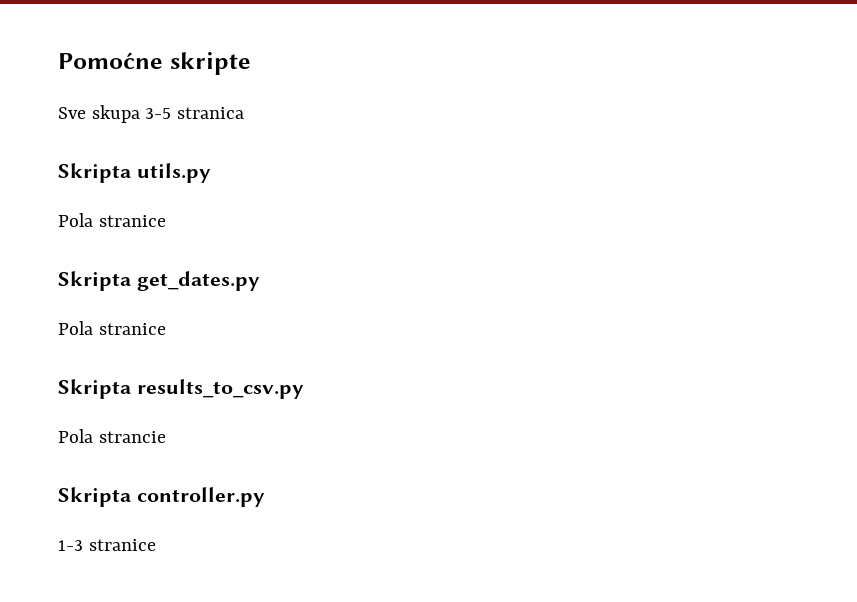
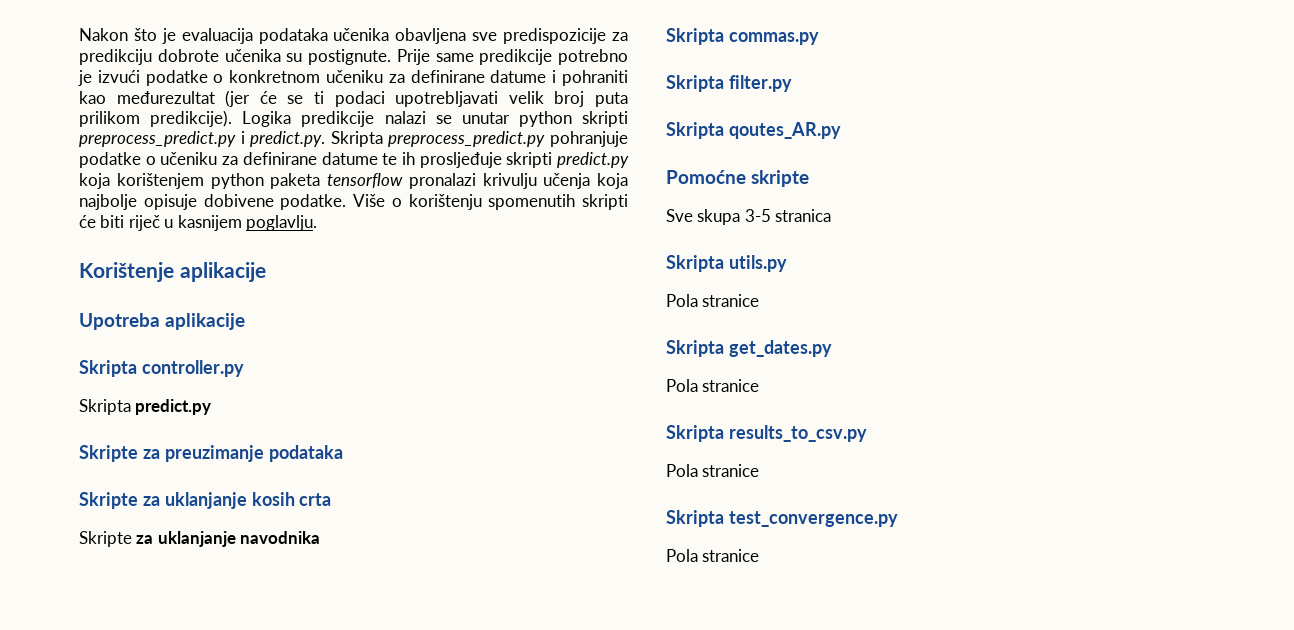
+ Nakon što je evaluacija podataka učenika obavljena sve predispozicije za predikciju dobrote učenika su postignute. Prije same predikcije potrebno je izvući podatke o konkretnom učeniku za definirane datume i pohraniti kao međurezultat (jer će se ti podaci upotrebljavati velik broj puta prilikom predikcije). Logika predikcije nalazi se unutar python skripti preprocess_predict.py i predict.py. Skripta preprocess_predict.py pohranjuje podatke o učeniku za definirane datume te ih prosljeđuje skripti predict.py koja korištenjem python paketa tensorflow pronalazi krivulju učenja koja najbolje opisuje dobivene podatke. Više o korištenju spomenutih skripti će biti riječ u kasnijem poglavlju.
+ Korištenje aplikacije
+ Upotreba aplikacije
+ Skripta controller.py
+ Skripta predict.py
+ Skripte za preuzimanje podataka
+ Skripte za uklanjanje kosih crta
+ Skripte za uklanjanje navodnika
+ Skripta commas.py
+ Skripta filter.py
+ Skripta qoutes_AR.py
  Skripta results_to_csv.py
- Pola strancie
- Skripta controller.py
- 1-3 stranice
+ Pola stranice
+ Skripta test_convergence.py
+ Pola stranice

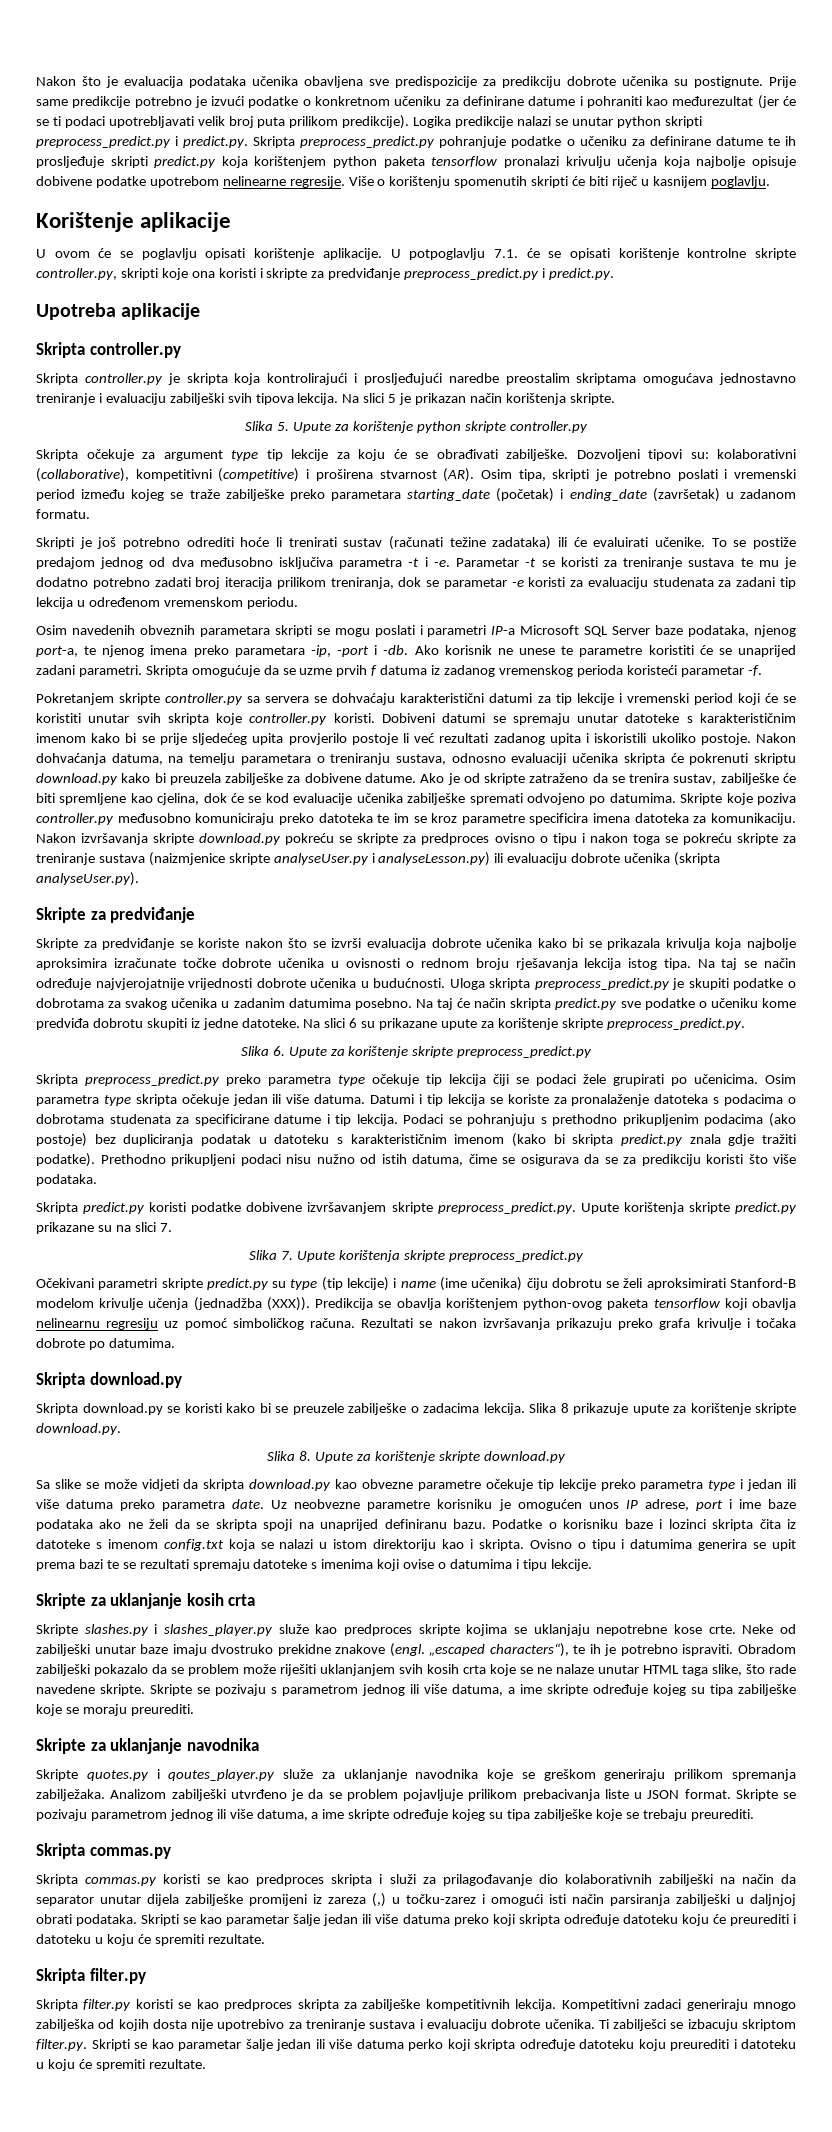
- Logika predikcije nalazi se unutar python skripti preprocess_predict.py i predict.py. Skripta preprocess_predict.py pohranjuje podatke o učeniku za definirane datume te ih prosljeđuje skripti predict.py koja korištenjem python paketa tensorflow pronalazi krivulju učenja koja najbolje opisuje dobivene podatke.
+ Logika predikcije nalazi se unutar python skripti preprocess_predict.py i predict.py. Skripta preprocess_predict.py pohranjuje podatke o učeniku za definirane datume te ih prosljeđuje skripti predict.py koja korištenjem python paketa tensorflow pronalazi krivulju učenja koja najbolje opisuje dobivene podatke upotrebom nelinearne regresije.
+ U ovom će se poglavlju opisati korištenje aplikacije. U potpoglavlju 7.1. će se opisati korištenje kontrolne skripte controller.py, skripti koje ona koristi i skripte za predviđanje preprocess_predict.py i predict.py.
- Skripta predict.py
- Skripte za preuzimanje podataka
+ Skripta controller.py je skripta koja kontrolirajući i prosljeđujući naredbe preostalim skriptama omogućava jednostavno treniranje i evaluaciju zabilješki svih tipova lekcija. Na slici 5 je prikazan način korištenja skripte.
+ Slika 5. Upute za korištenje python skripte controller.py
+ Skripta očekuje za argument type tip lekcije za koju će se obrađivati zabilješke. Dozvoljeni tipovi su: kolaborativni (collaborative), kompetitivni (competitive) i proširena stvarnost (AR). Osim tipa, skripti je potrebno poslati i vremenski period između kojeg se traže zabilješke preko parametara starting_date (početak) i ending_date (završetak) u zadanom formatu.
+ Skripti je još potrebno odrediti hoće li trenirati sustav (računati težine zadataka) ili će evaluirati učenike. To se postiže predajom jednog od dva međusobno isključiva parametra -t i -e. Parametar -t se koristi za treniranje sustava te mu je dodatno potrebno zadati broj iteracija prilikom treniranja, dok se parametar -e koristi za evaluaciju studenata za zadani tip lekcija u određenom vremenskom periodu.
+ Osim navedenih obveznih parametara skripti se mogu poslati i parametri IP-a Microsoft SQL Server baze podataka, njenog port-a, te njenog imena preko parametara -ip, -port i -db. Ako korisnik ne unese te parametre koristiti će se unaprijed zadani parametri. Skripta omogućuje da se uzme prvih f datuma iz zadanog vremenskog perioda koristeći parametar -f.
+ Pokretanjem skripte controller.py sa servera se dohvaćaju karakteristični datumi za tip lekcije i vremenski period koji će se koristiti unutar svih skripta koje controller.py koristi. Dobiveni datumi se spremaju unutar datoteke s karakterističnim imenom kako bi se prije sljedećeg upita provjerilo postoje li već rezultati zadanog upita i iskoristili ukoliko postoje. Nakon dohvaćanja datuma, na temelju parametara o treniranju sustava, odnosno evaluaciji učenika skripta će pokrenuti skriptu download.py kako bi preuzela zabilješke za dobivene datume. Ako je od skripte zatraženo da se trenira sustav, zabilješke će biti spremljene kao cjelina, dok će se kod evaluacije učenika zabilješke spremati odvojeno po datumima. Skripte koje poziva controller.py međusobno komuniciraju preko datoteka te im se kroz parametre specificira imena datoteka za komunikaciju. Nakon izvršavanja skripte download.py pokreću se skripte za predproces ovisno o tipu i nakon toga se pokreću skripte za treniranje sustava (naizmjenice skripte analyseUser.py i analyseLesson.py) ili evaluaciju dobrote učenika (skripta analyseUser.py).
+ Skripte za predviđanje
+ Skripte za predviđanje se koriste nakon što se izvrši evaluacija dobrote učenika kako bi se prikazala krivulja koja najbolje aproksimira izračunate točke dobrote učenika u ovisnosti o rednom broju rješavanja lekcija istog tipa. Na taj se način određuje najvjerojatnije vrijednosti dobrote učenika u budućnosti. Uloga skripta preprocess_predict.py je skupiti podatke o dobrotama za svakog učenika u zadanim datumima posebno. Na taj će način skripta predict.py sve podatke o učeniku kome predviđa dobrotu skupiti iz jedne datoteke. Na slici 6 su prikazane upute za korištenje skripte preprocess_predict.py.
+ Slika 6. Upute za korištenje skripte preprocess_predict.py
+ Skripta preprocess_predict.py preko parametra type očekuje tip lekcija čiji se podaci žele grupirati po učenicima. Osim parametra type skripta očekuje jedan ili više datuma. Datumi i tip lekcija se koriste za pronalaženje datoteka s podacima o dobrotama studenata za specificirane datume i tip lekcija. Podaci se pohranjuju s prethodno prikupljenim podacima (ako postoje) bez dupliciranja podatak u datoteku s karakterističnim imenom (kako bi skripta predict.py znala gdje tražiti podatke). Prethodno prikupljeni podaci nisu nužno od istih datuma, čime se osigurava da se za predikciju koristi što više podataka.
+ Skripta predict.py koristi podatke dobivene izvršavanjem skripte preprocess_predict.py. Upute korištenja skripte predict.py prikazane su na slici 7.
+ Slika 7. Upute korištenja skripte preprocess_predict.py
+ Očekivani parametri skripte predict.py su type (tip lekcije) i name (ime učenika) čiju dobrotu se želi aproksimirati Stanford-B modelom krivulje učenja (jednadžba (XXX)). Predikcija se obavlja korištenjem python-ovog paketa tensorflow koji obavlja nelinearnu regresiju uz pomoć simboličkog računa. Rezultati se nakon izvršavanja prikazuju preko grafa krivulje i točaka dobrote po datumima.
+ Skripta download.py
+ Skripta download.py se koristi kako bi se preuzele zabilješke o zadacima lekcija. Slika 8 prikazuje upute za korištenje skripte download.py.
+ Slika 8. Upute za korištenje skripte download.py
+ Sa slike se može vidjeti da skripta download.py kao obvezne parametre očekuje tip lekcije preko parametra type i jedan ili više datuma preko parametra date. Uz neobvezne parametre korisniku je omogućen unos IP adrese, port i ime baze podataka ako ne želi da se skripta spoji na unaprijed definiranu bazu. Podatke o korisniku baze i lozinci skripta čita iz datoteke s imenom config.txt koja se nalazi u istom direktoriju kao i skripta. Ovisno o tipu i datumima generira se upit prema bazi te se rezultati spremaju datoteke s imenima koji ovise o datumima i tipu lekcije.
+ Skripte slashes.py i slashes_player.py služe kao predproces skripte kojima se uklanjaju nepotrebne kose crte. Neke od zabilješki unutar baze imaju dvostruko prekidne znakove (engl. „escaped characters“), te ih je potrebno ispraviti. Obradom zabilješki pokazalo da se problem može riješiti uklanjanjem svih kosih crta koje se ne nalaze unutar HTML taga slike, što rade navedene skripte. Skripte se pozivaju s parametrom jednog ili više datuma, a ime skripte određuje kojeg su tipa zabilješke koje se moraju preurediti.
  Skripte za uklanjanje navodnika
+ Skripte quotes.py i qoutes_player.py služe za uklanjanje navodnika koje se greškom generiraju prilikom spremanja zabilježaka. Analizom zabilješki utvrđeno je da se problem pojavljuje prilikom prebacivanja liste u JSON format. Skripte se pozivaju parametrom jednog ili više datuma, a ime skripte određuje kojeg su tipa zabilješke koje se trebaju preurediti.
  Skripta commas.py
+ Skripta commas.py koristi se kao predproces skripta i služi za prilagođavanje dio kolaborativnih zabilješki na način da separator unutar dijela zabilješke promijeni iz zareza (,) u točku-zarez i omogući isti način parsiranja zabilješki u daljnjoj obrati podataka. Skripti se kao parametar šalje jedan ili više datuma preko koji skripta određuje datoteku koju će preurediti i datoteku u koju će spremiti rezultate.
  Skripta filter.py
- Skripta qoutes_AR.py
- Pomoćne skripte
- Sve skupa 3-5 stranica
- Skripta utils.py
- Pola stranice
- Skripta get_dates.py
- Pola stranice
- Skripta results_to_csv.py
- Pola stranice
- Skripta test_convergence.py
- Pola stranice
+ Skripta filter.py koristi se kao predproces skripta za zabilješke kompetitivnih lekcija. Kompetitivni zadaci generiraju mnogo zabilješka od kojih dosta nije upotrebivo za treniranje sustava i evaluaciju dobrote učenika. Ti zabilješci se izbacuju skriptom filter.py. Skripti se kao parametar šalje jedan ili više datuma perko koji skripta određuje datoteku koju preurediti i datoteku u koju će spremiti rezultate.

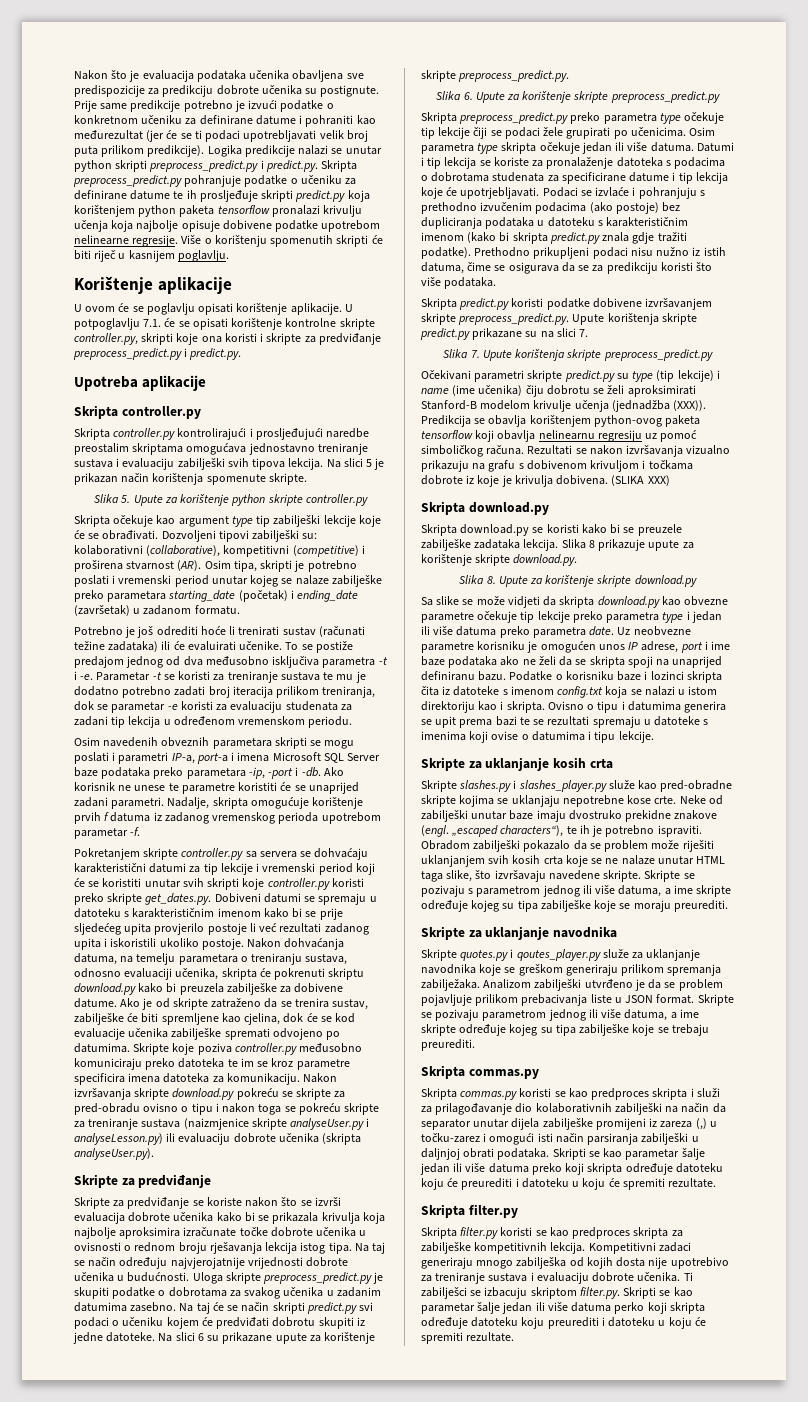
- Skripta controller.py je skripta koja kontrolirajući i prosljeđujući naredbe preostalim skriptama omogućava jednostavno treniranje i evaluaciju zabilješki svih tipova lekcija.
+ Skripta controller.py kontrolirajući i prosljeđujući naredbe preostalim skriptama omogućava jednostavno treniranje sustava i evaluaciju zabilješki svih tipova lekcija.
- Na slici 5 je prikazan način korištenja skripte.
+ Na slici 5 je prikazan način korištenja spomenute skripte.
- Skripta očekuje za argument type tip lekcije za koju će se obrađivati zabilješke.
+ Skripta očekuje kao argument type tip zabilješki lekcije koje će se obrađivati.
- Dozvoljeni tipovi su: kolaborativni (collaborative), kompetitivni (competitive) i proširena stvarnost (AR). Osim tipa, skripti je potrebno poslati i vremenski period između kojeg se traže zabilješke preko parametara starting_date (početak) i ending_date (završetak) u zadanom formatu.
+ Dozvoljeni tipovi zabilješki su: kolaborativni (collaborative), kompetitivni (competitive) i proširena stvarnost (AR). Osim tipa, skripti je potrebno poslati i vremenski period unutar kojeg se nalaze zabilješke preko parametara starting_date (početak) i ending_date (završetak) u zadanom formatu.
- Skripti je još potrebno odrediti hoće li trenirati sustav (računati težine zadataka) ili će evaluirati učenike.
+ Potrebno je još odrediti hoće li trenirati sustav (računati težine zadataka) ili će evaluirati učenike.
- Osim navedenih obveznih parametara skripti se mogu poslati i parametri IP-a Microsoft SQL Server baze podataka, njenog port-a, te njenog imena preko parametara -ip, -port i -db.
+ Osim navedenih obveznih parametara skripti se mogu poslati i parametri IP-a, port-a i imena Microsoft SQL Server baze podataka preko parametara -ip, -port i -db.
- Skripta omogućuje da se uzme prvih f datuma iz zadanog vremenskog perioda koristeći parametar -f.
+ Nadalje, skripta omogućuje korištenje prvih f datuma iz zadanog vremenskog perioda upotrebom parametar -f.
- Pokretanjem skripte controller.py sa servera se dohvaćaju karakteristični datumi za tip lekcije i vremenski period koji će se koristiti unutar svih skripta koje controller.py koristi. Dobiveni datumi se spremaju unutar datoteke s karakterističnim imenom kako bi se prije sljedećeg upita provjerilo postoje li već rezultati zadanog upita i iskoristili ukoliko postoje.
+ Pokretanjem skripte controller.py sa servera se dohvaćaju karakteristični datumi za tip lekcije i vremenski period koji će se koristiti unutar svih skripti koje controller.py koristi preko skripte get_dates.py. Dobiveni datumi se spremaju u datoteku s karakterističnim imenom kako bi se prije sljedećeg upita provjerilo postoje li već rezultati zadanog upita i iskoristili ukoliko postoje.
- Nakon dohvaćanja datuma, na temelju parametara o treniranju sustava, odnosno evaluaciji učenika skripta će pokrenuti skriptu download.py kako bi preuzela zabilješke za dobivene datume.
+ Nakon dohvaćanja datuma, na temelju parametara o treniranju sustava, odnosno evaluaciji učenika, skripta će pokrenuti skriptu download.py kako bi preuzela zabilješke za dobivene datume.
- Nakon izvršavanja skripte download.py pokreću se skripte za predproces ovisno o tipu i nakon toga se pokreću skripte za treniranje sustava (naizmjenice skripte analyseUser.py i analyseLesson.py) ili evaluaciju dobrote učenika (skripta analyseUser.py).
+ Nakon izvršavanja skripte download.py pokreću se skripte za pred-obradu ovisno o tipu i nakon toga se pokreću skripte za treniranje sustava (naizmjenice skripte analyseUser.py i analyseLesson.py) ili evaluaciju dobrote učenika (skripta analyseUser.py).
- Na taj se način određuje najvjerojatnije vrijednosti dobrote učenika u budućnosti.
+ Na taj se način određuju najvjerojatnije vrijednosti dobrote učenika u budućnosti.
- Uloga skripta preprocess_predict.py je skupiti podatke o dobrotama za svakog učenika u zadanim datumima posebno.
+ Uloga skripte preprocess_predict.py je skupiti podatke o dobrotama za svakog učenika u zadanim datumima zasebno.
- Na taj će način skripta predict.py sve podatke o učeniku kome predviđa dobrotu skupiti iz jedne datoteke.
+ Na taj će se način skripti predict.py svi podaci o učeniku kojem će predviđati dobrotu skupiti iz jedne datoteke.
- Skripta preprocess_predict.py preko parametra type očekuje tip lekcija čiji se podaci žele grupirati po učenicima.
+ Skripta preprocess_predict.py preko parametra type očekuje tip lekcije čiji se podaci žele grupirati po učenicima.
- Datumi i tip lekcija se koriste za pronalaženje datoteka s podacima o dobrotama studenata za specificirane datume i tip lekcija. Podaci se pohranjuju s prethodno prikupljenim podacima (ako postoje) bez dupliciranja podatak u datoteku s karakterističnim imenom (kako bi skripta predict.py znala gdje tražiti podatke).
+ Datumi i tip lekcija se koriste za pronalaženje datoteka s podacima o dobrotama studenata za specificirane datume i tip lekcija koje će upotrjebljavati. Podaci se izvlaće i pohranjuju s prethodno izvučenim podacima (ako postoje) bez dupliciranja podataka u datoteku s karakterističnim imenom (kako bi skripta predict.py znala gdje tražiti podatke).
- Prethodno prikupljeni podaci nisu nužno od istih datuma, čime se osigurava da se za predikciju koristi što više podataka.
+ Prethodno prikupljeni podaci nisu nužno iz istih datuma, čime se osigurava da se za predikciju koristi što više podataka.
- Rezultati se nakon izvršavanja prikazuju preko grafa krivulje i točaka dobrote po datumima.
+ Rezultati se nakon izvršavanja vizualno prikazuju na grafu s dobivenom krivuljom i točkama dobrote iz koje je krivulja dobivena. (SLIKA XXX)
- Skripta download.py se koristi kako bi se preuzele zabilješke o zadacima lekcija.
+ Skripta download.py se koristi kako bi se preuzele zabilješke zadataka lekcija.
- Ovisno o tipu i datumima generira se upit prema bazi te se rezultati spremaju datoteke s imenima koji ovise o datumima i tipu lekcije.
+ Ovisno o tipu i datumima generira se upit prema bazi te se rezultati spremaju u datoteke s imenima koji ovise o datumima i tipu lekcije.
- Skripte slashes.py i slashes_player.py služe kao predproces skripte kojima se uklanjaju nepotrebne kose crte.
+ Skripte slashes.py i slashes_player.py služe kao pred-obradne skripte kojima se uklanjaju nepotrebne kose crte.
- Obradom zabilješki pokazalo da se problem može riješiti uklanjanjem svih kosih crta koje se ne nalaze unutar HTML taga slike, što rade navedene skripte.
+ Obradom zabilješki pokazalo da se problem može riješiti uklanjanjem svih kosih crta koje se ne nalaze unutar HTML taga slike, što izvršavaju navedene skripte.

